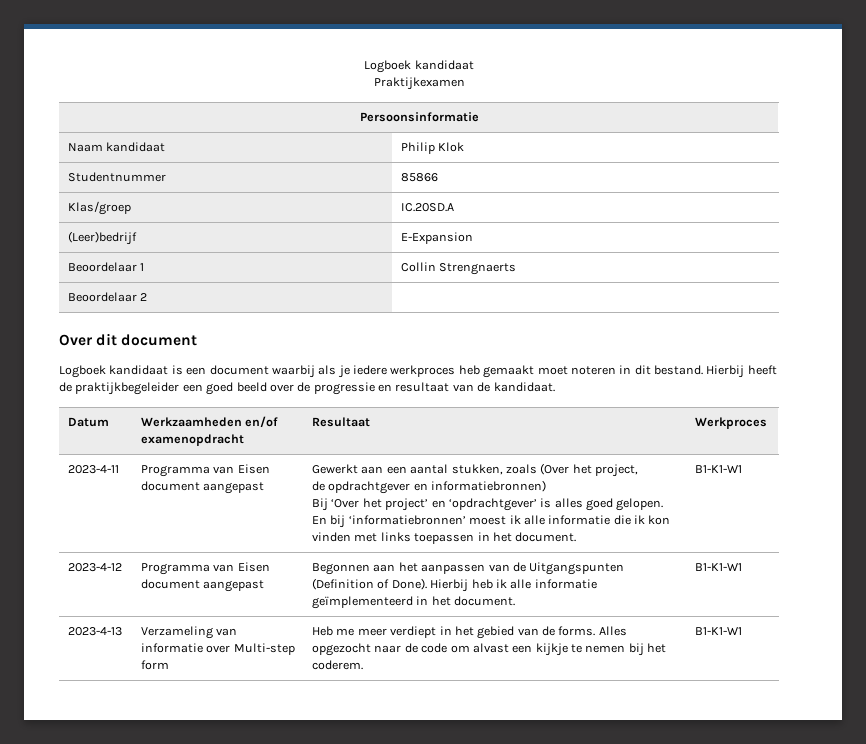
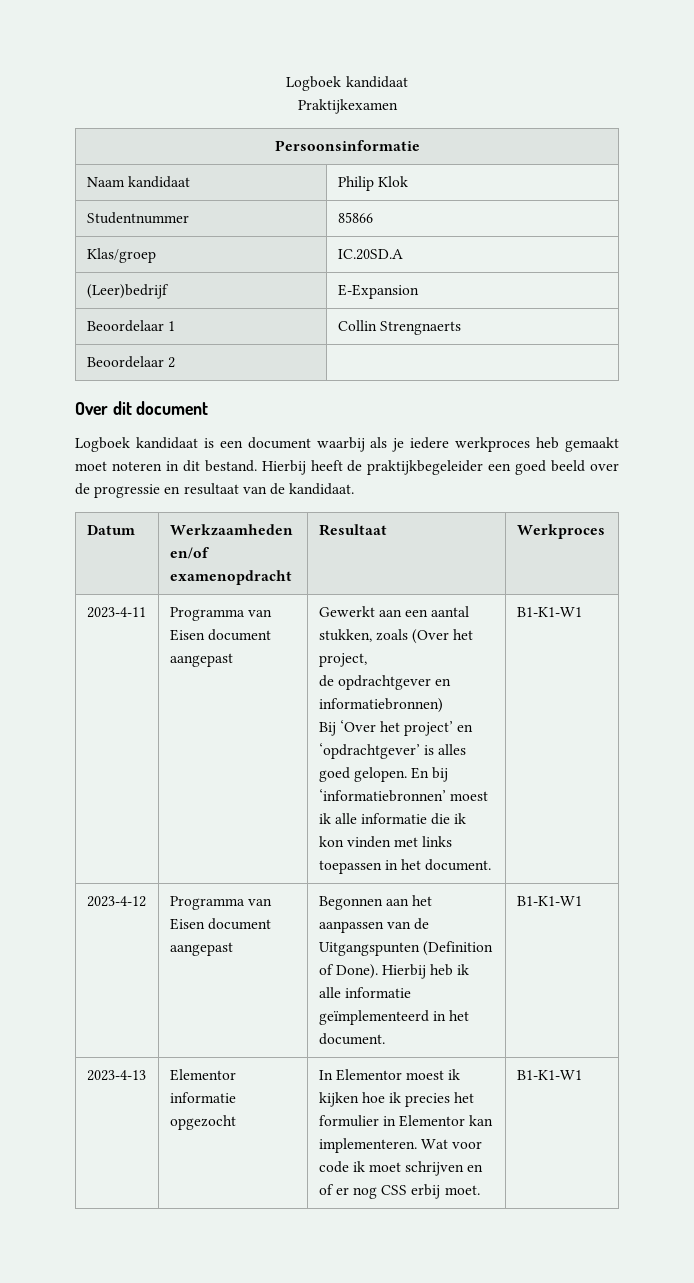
- 2023-4-13 | Verzameling van informatie over Multi-step form | Heb me meer verdiept in het gebied van de forms. Alles opgezocht naar de code om alvast een kijkje te nemen bij het coderem. | B1-K1-W1
+ 2023-4-13 | Elementor informatie opgezocht | In Elementor moest ik kijken hoe ik precies het formulier in Elementor kan implementeren. Wat voor code ik moet schrijven en of er nog CSS erbij moet. | B1-K1-W1

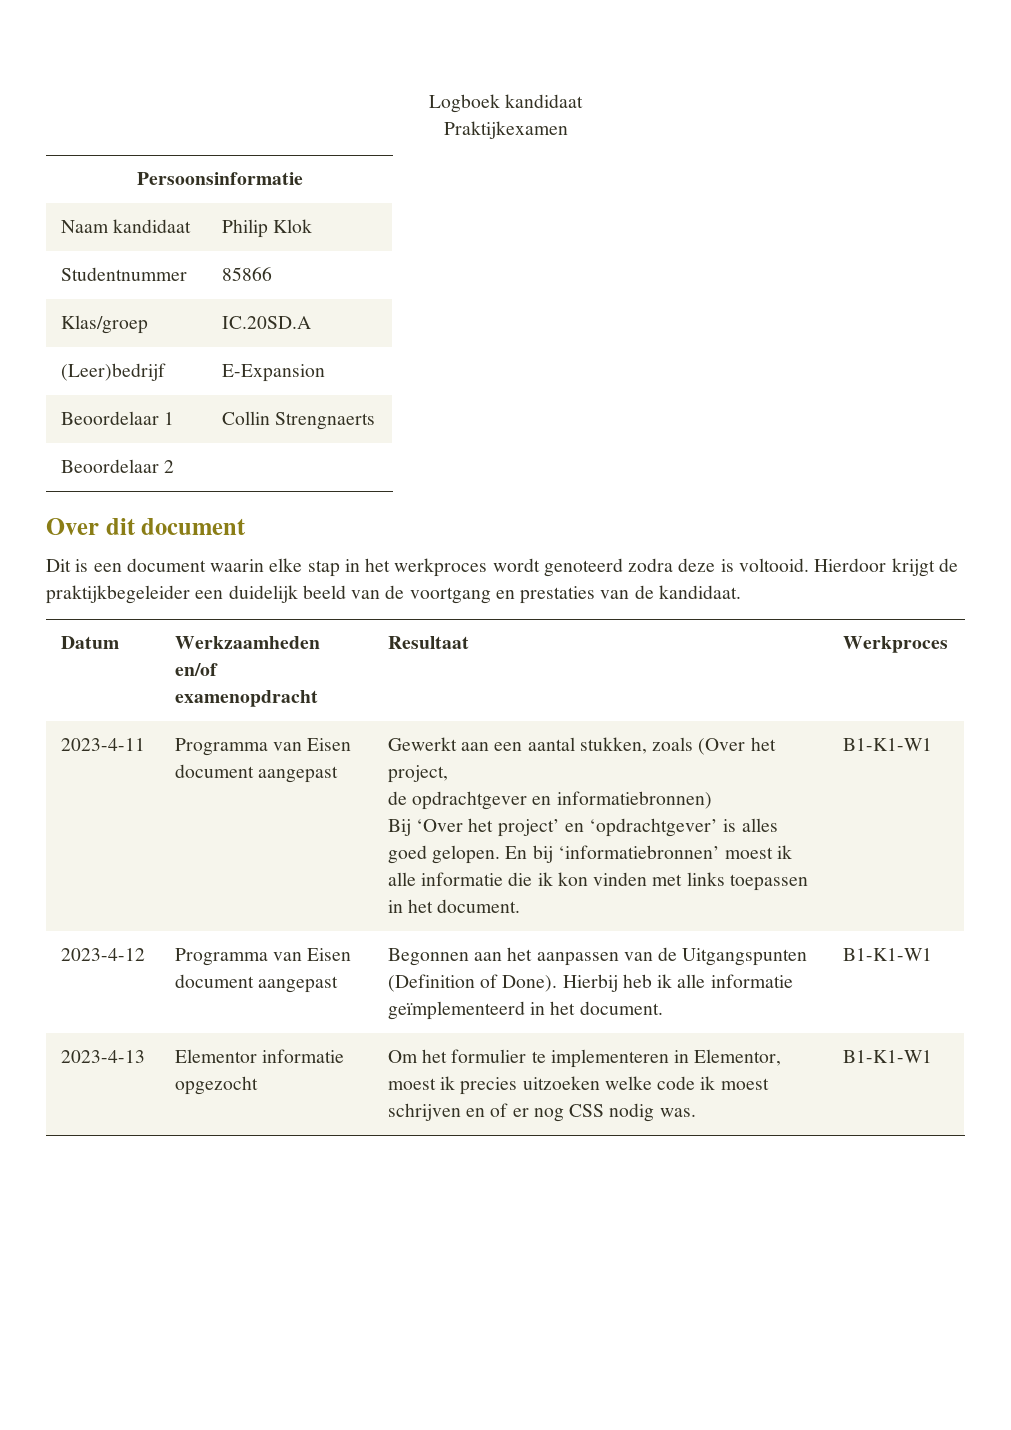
- Logboek kandidaat is een document waarbij als je iedere werkproces heb gemaakt moet noteren in dit bestand. Hierbij heeft de praktijkbegeleider een goed beeld over de progressie en resultaat van de kandidaat.
+ Dit is een document waarin elke stap in het werkproces wordt genoteerd zodra deze is voltooid. Hierdoor krijgt de praktijkbegeleider een duidelijk beeld van de voortgang en prestaties van de kandidaat.
- 2023-4-13 | Elementor informatie opgezocht | In Elementor moest ik kijken hoe ik precies het formulier in Elementor kan implementeren. Wat voor code ik moet schrijven en of er nog CSS erbij moet. | B1-K1-W1
+ 2023-4-13 | Elementor informatie opgezocht | Om het formulier te implementeren in Elementor, moest ik precies uitzoeken welke code ik moest schrijven en of er nog CSS nodig was. | B1-K1-W1

